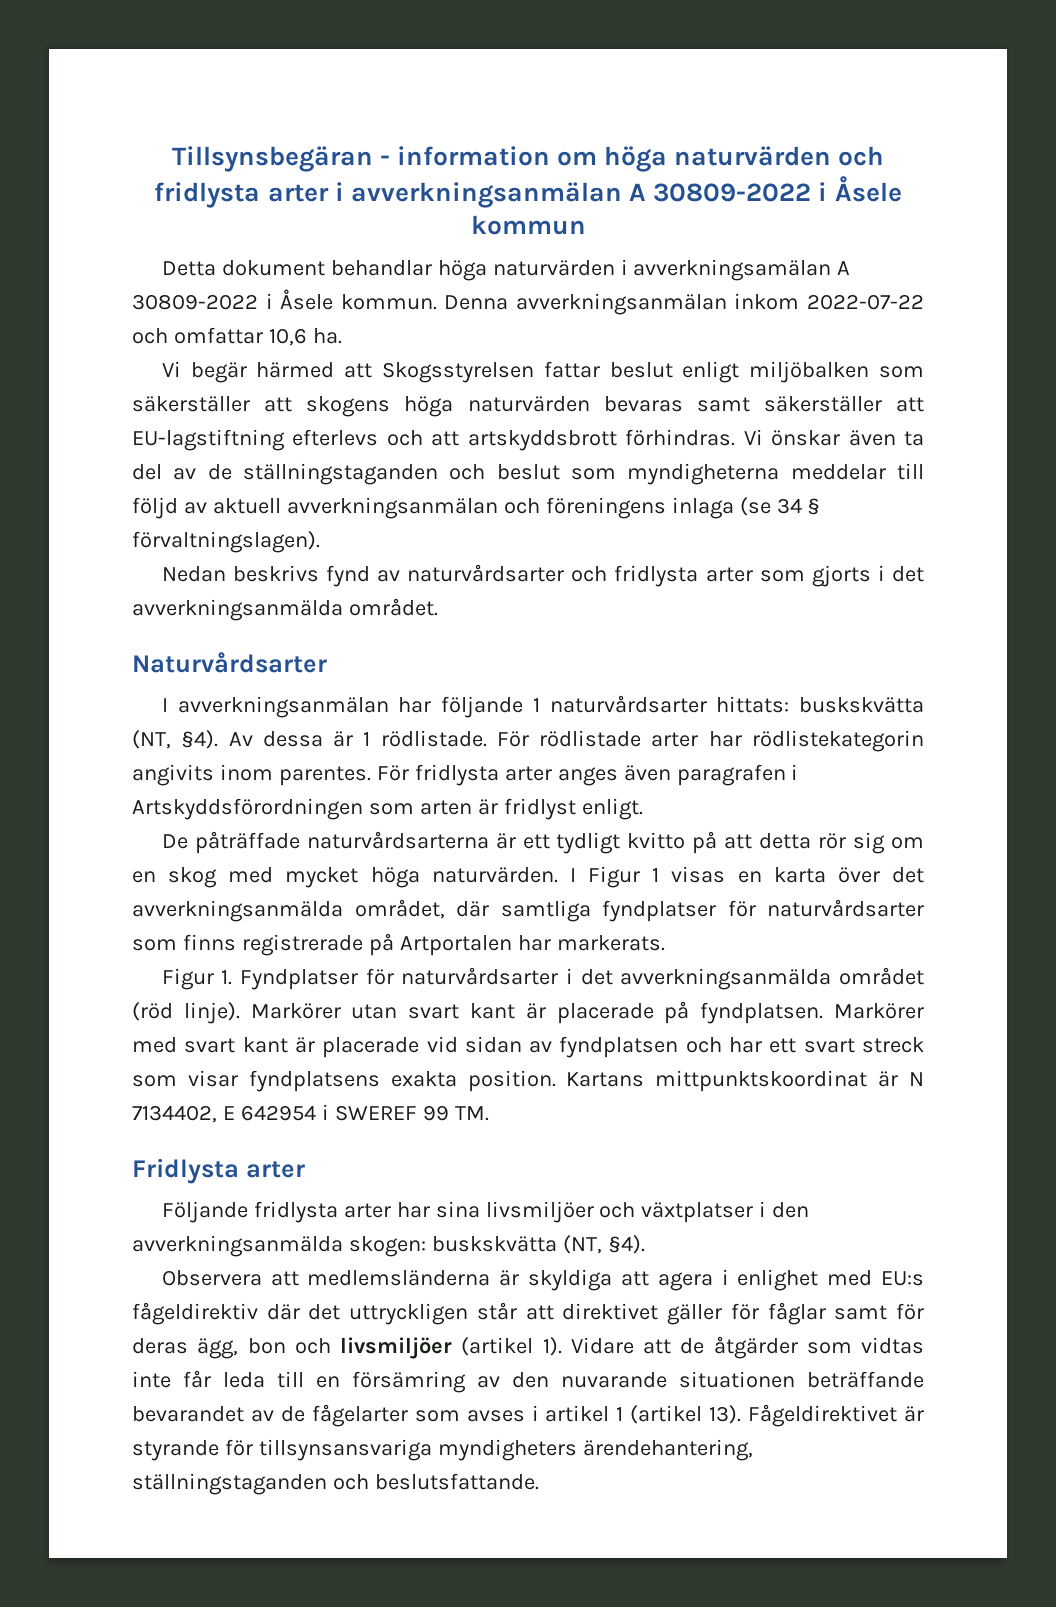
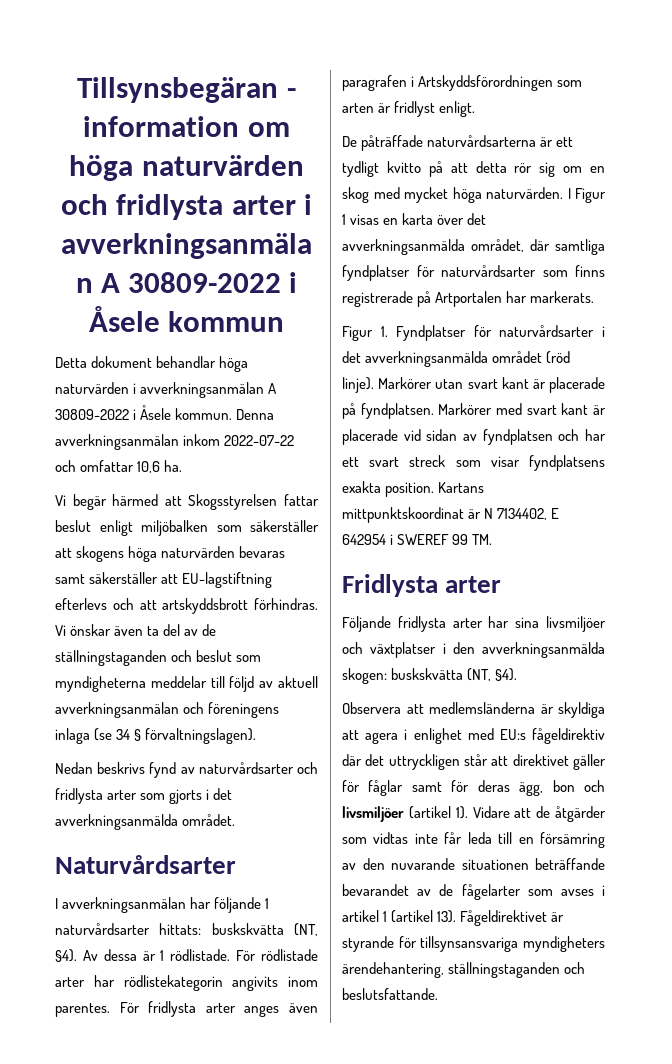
- Detta dokument behandlar höga naturvärden i avverkningsamälan A 30809-2022 i Åsele kommun.
+ Detta dokument behandlar höga naturvärden i avverkningsanmälan A 30809-2022 i Åsele kommun.

